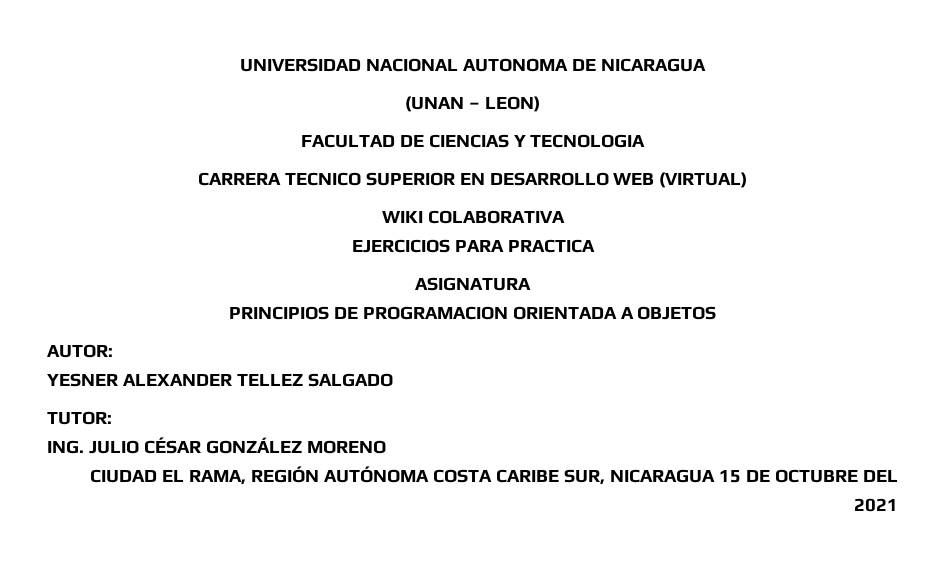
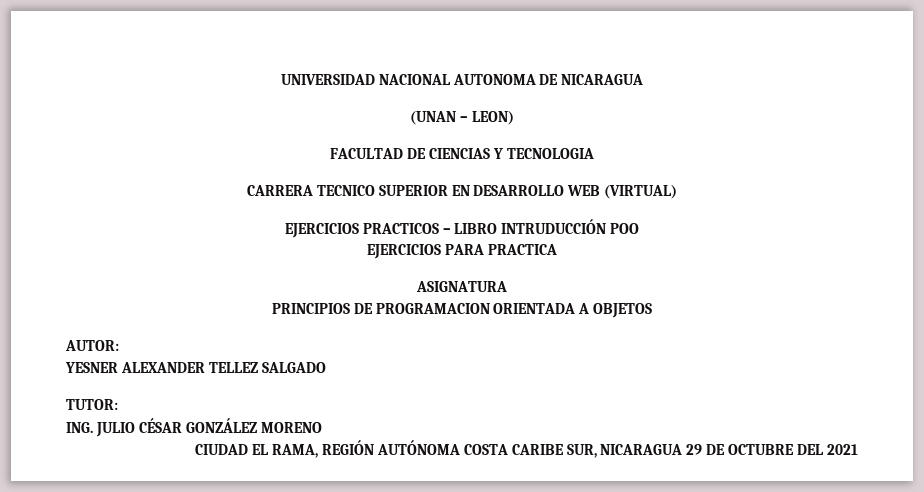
- WIKI COLABORATIVA
+ EJERCICIOS PRACTICOS – LIBRO INTRUDUCCIÓN POO
- CIUDAD EL RAMA, REGIÓN AUTÓNOMA COSTA CARIBE SUR, NICARAGUA 15 DE OCTUBRE DEL 2021
+ CIUDAD EL RAMA, REGIÓN AUTÓNOMA COSTA CARIBE SUR, NICARAGUA 29 DE OCTUBRE DEL 2021

